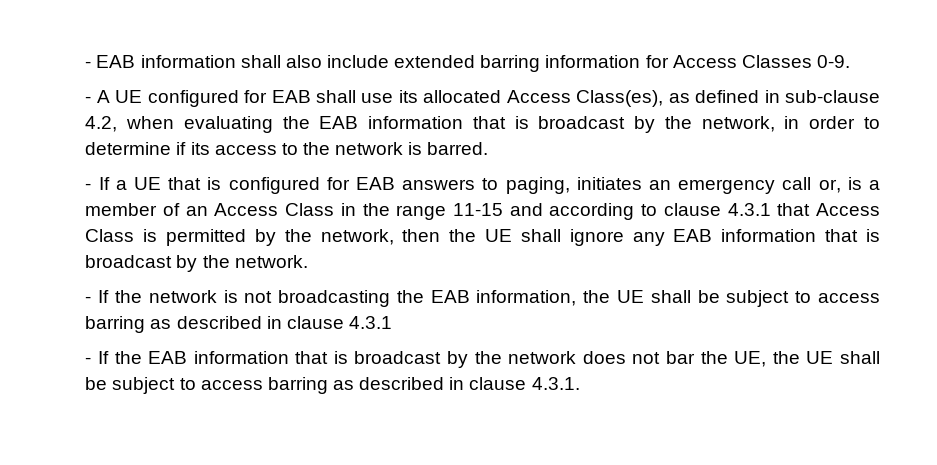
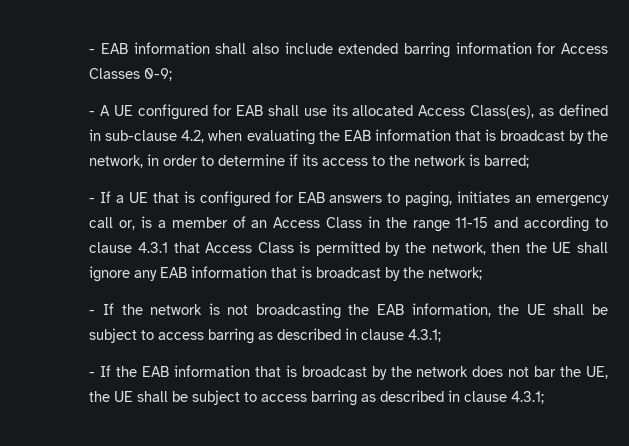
- - EAB information shall also include extended barring information for Access Classes 0-9.
+ - EAB information shall also include extended barring information for Access Classes 0-9;
- - A UE configured for EAB shall use its allocated Access Class(es), as defined in sub-clause 4.2, when evaluating the EAB information that is broadcast by the network, in order to determine if its access to the network is barred.
+ - A UE configured for EAB shall use its allocated Access Class(es), as defined in sub-clause 4.2, when evaluating the EAB information that is broadcast by the network, in order to determine if its access to the network is barred;
- - If a UE that is configured for EAB answers to paging, initiates an emergency call or, is a member of an Access Class in the range 11-15 and according to clause 4.3.1 that Access Class is permitted by the network, then the UE shall ignore any EAB information that is broadcast by the network.
+ - If a UE that is configured for EAB answers to paging, initiates an emergency call or, is a member of an Access Class in the range 11-15 and according to clause 4.3.1 that Access Class is permitted by the network, then the UE shall ignore any EAB information that is broadcast by the network;
- - If the network is not broadcasting the EAB information, the UE shall be subject to access barring as described in clause 4.3.1
+ - If the network is not broadcasting the EAB information, the UE shall be subject to access barring as described in clause 4.3.1;
- - If the EAB information that is broadcast by the network does not bar the UE, the UE shall be subject to access barring as described in clause 4.3.1.
+ - If the EAB information that is broadcast by the network does not bar the UE, the UE shall be subject to access barring as described in clause 4.3.1;

